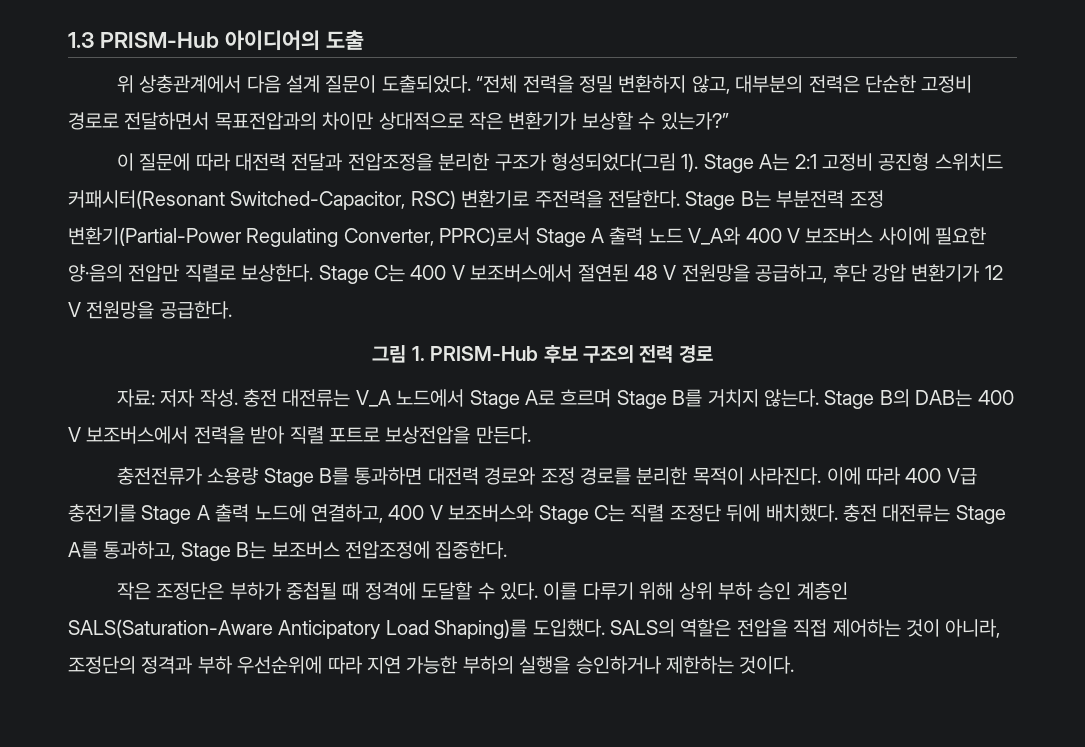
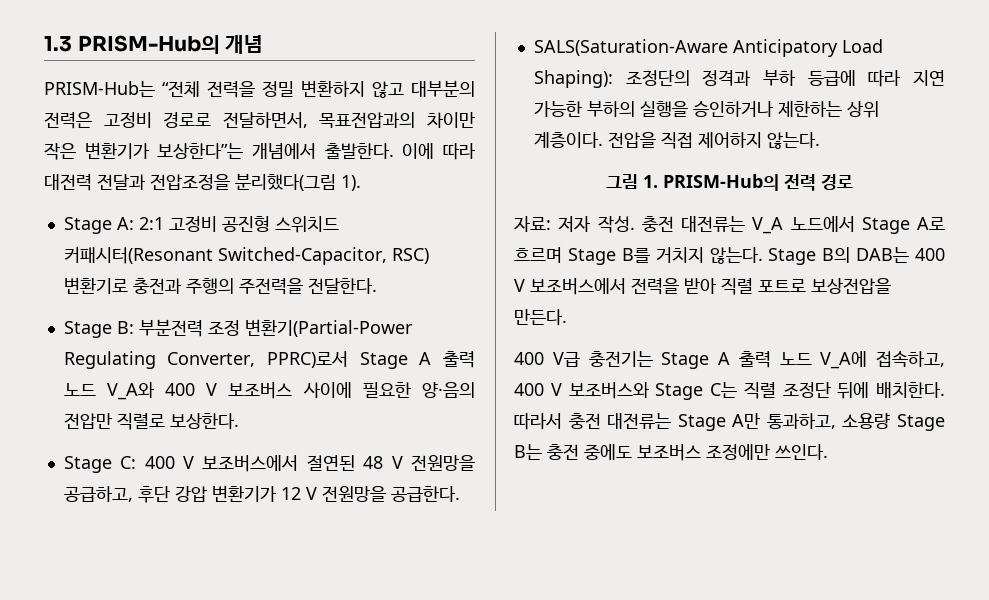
- 1.3 PRISM-Hub 아이디어의 도출
- 위 상충관계에서 다음 설계 질문이 도출되었다. “전체 전력을 정밀 변환하지 않고, 대부분의 전력은 단순한 고정비 경로로 전달하면서 목표전압과의 차이만 상대적으로 작은 변환기가 보상할 수 있는가?”
- 이 질문에 따라 대전력 전달과 전압조정을 분리한 구조가 형성되었다(그림 1). Stage A는 2:1 고정비 공진형 스위치드 커패시터(Resonant Switched-Capacitor, RSC) 변환기로 주전력을 전달한다. Stage B는 부분전력 조정 변환기(Partial-Power Regulating Converter, PPRC)로서 Stage A 출력 노드 V_A와 400 V 보조버스 사이에 필요한 양·음의 전압만 직렬로 보상한다. Stage C는 400 V 보조버스에서 절연된 48 V 전원망을 공급하고, 후단 강압 변환기가 12 V 전원망을 공급한다.
+ 1.3 PRISM-Hub의 개념
+ PRISM-Hub는 “전체 전력을 정밀 변환하지 않고 대부분의 전력은 고정비 경로로 전달하면서, 목표전압과의 차이만 작은 변환기가 보상한다”는 개념에서 출발한다. 이에 따라 대전력 전달과 전압조정을 분리했다(그림 1).
+ Stage A: 2:1 고정비 공진형 스위치드 커패시터(Resonant Switched-Capacitor, RSC) 변환기로 충전과 주행의 주전력을 전달한다.
+ Stage B: 부분전력 조정 변환기(Partial-Power Regulating Converter, PPRC)로서 Stage A 출력 노드 V_A와 400 V 보조버스 사이에 필요한 양·음의 전압만 직렬로 보상한다.
+ Stage C: 400 V 보조버스에서 절연된 48 V 전원망을 공급하고, 후단 강압 변환기가 12 V 전원망을 공급한다.
+ SALS(Saturation-Aware Anticipatory Load Shaping): 조정단의 정격과 부하 등급에 따라 지연 가능한 부하의 실행을 승인하거나 제한하는 상위 계층이다. 전압을 직접 제어하지 않는다.
- 그림 1. PRISM-Hub 후보 구조의 전력 경로
+ 그림 1. PRISM-Hub의 전력 경로
- 충전전류가 소용량 Stage B를 통과하면 대전력 경로와 조정 경로를 분리한 목적이 사라진다. 이에 따라 400 V급 충전기를 Stage A 출력 노드에 연결하고, 400 V 보조버스와 Stage C는 직렬 조정단 뒤에 배치했다. 충전 대전류는 Stage A를 통과하고, Stage B는 보조버스 전압조정에 집중한다.
- 작은 조정단은 부하가 중첩될 때 정격에 도달할 수 있다. 이를 다루기 위해 상위 부하 승인 계층인 SALS(Saturation-Aware Anticipatory Load Shaping)를 도입했다. SALS의 역할은 전압을 직접 제어하는 것이 아니라, 조정단의 정격과 부하 우선순위에 따라 지연 가능한 부하의 실행을 승인하거나 제한하는 것이다.
+ 400 V급 충전기는 Stage A 출력 노드 V_A에 접속하고, 400 V 보조버스와 Stage C는 직렬 조정단 뒤에 배치한다. 따라서 충전 대전류는 Stage A만 통과하고, 소용량 Stage B는 충전 중에도 보조버스 조정에만 쓰인다.

